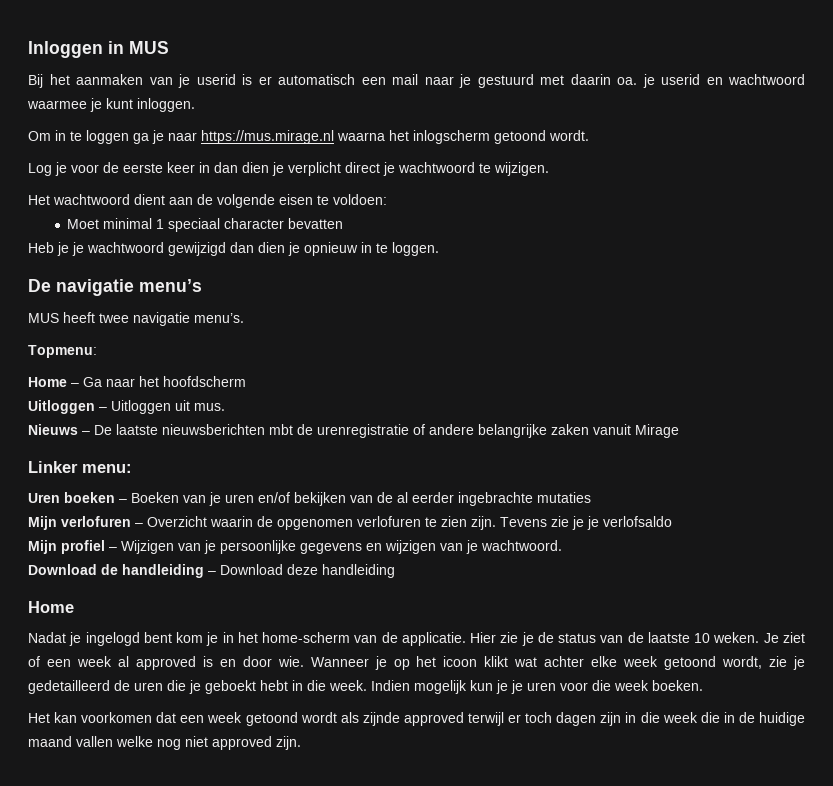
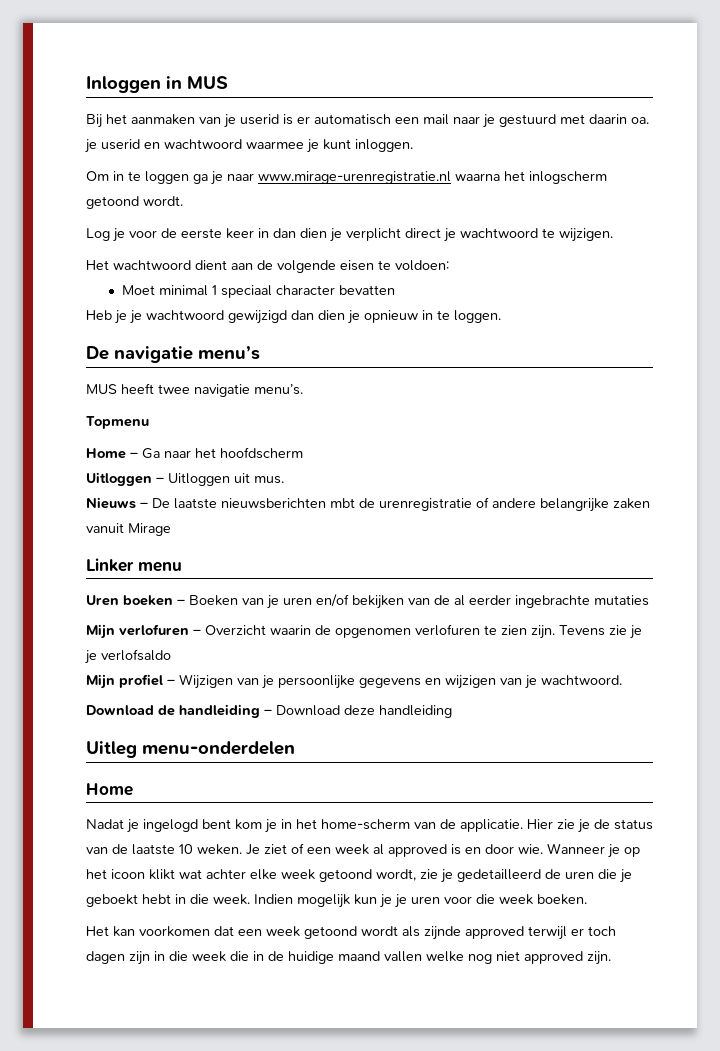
- Om in te loggen ga je naar https://mus.mirage.nl waarna het inlogscherm getoond wordt.
+ Om in te loggen ga je naar www.mirage-urenregistratie.nl waarna het inlogscherm getoond wordt.
- Topmenu:
+ Topmenu
- Linker menu:
+ Linker menu
+ Uitleg menu-onderdelen

